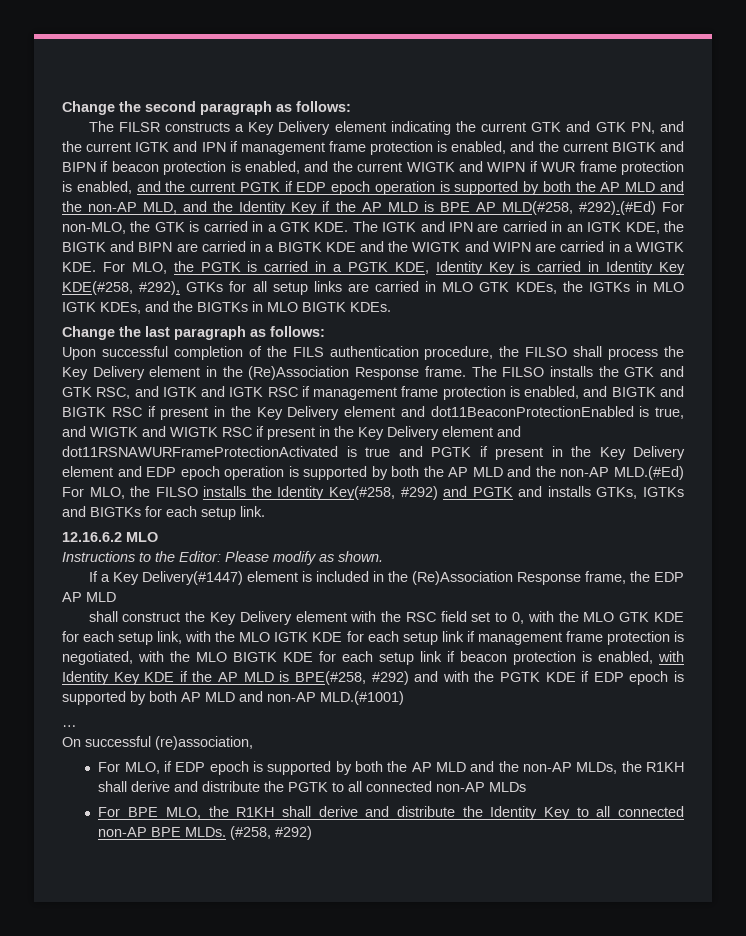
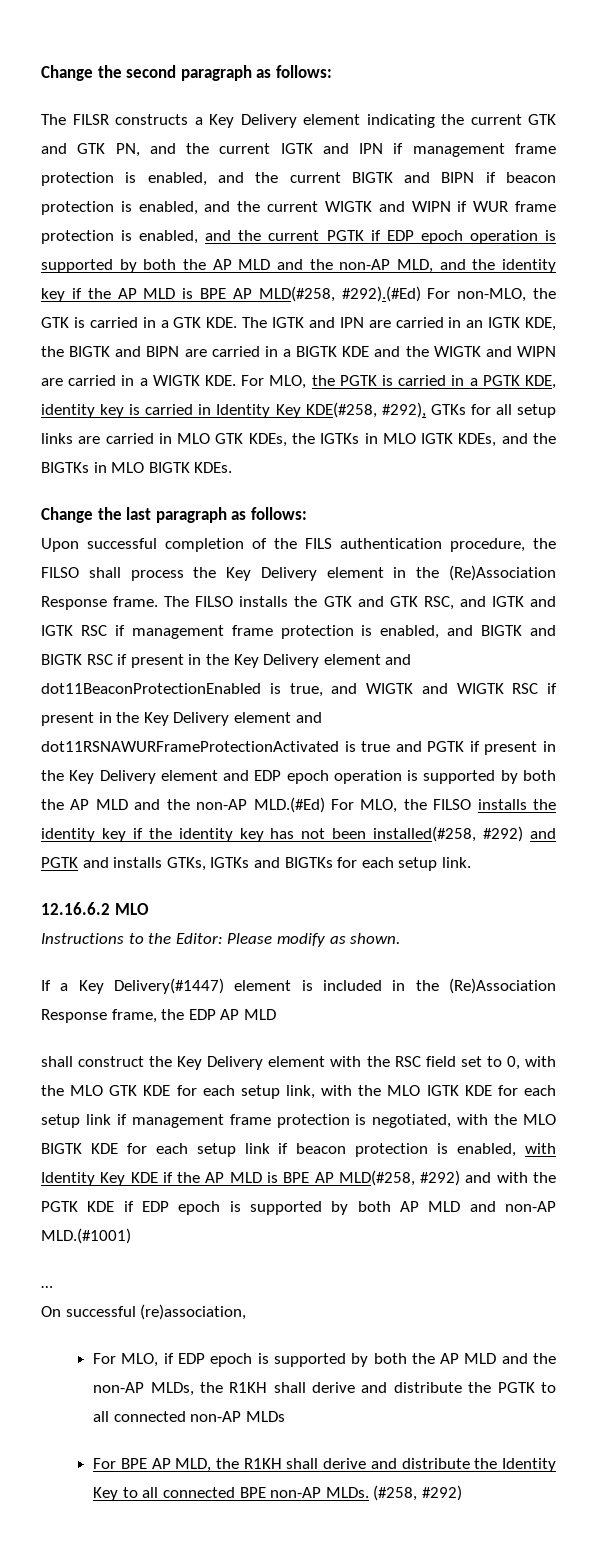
- The FILSR constructs a Key Delivery element indicating the current GTK and GTK PN, and the current IGTK and IPN if management frame protection is enabled, and the current BIGTK and BIPN if beacon protection is enabled, and the current WIGTK and WIPN if WUR frame protection is enabled, and the current PGTK if EDP epoch operation is supported by both the AP MLD and the non-AP MLD, and the Identity Key if the AP MLD is BPE AP MLD(#258, #292).(#Ed) For non-MLO, the GTK is carried in a GTK KDE. The IGTK and IPN are carried in an IGTK KDE, the BIGTK and BIPN are carried in a BIGTK KDE and the WIGTK and WIPN are carried in a WIGTK KDE. For MLO, the PGTK is carried in a PGTK KDE, Identity Key is carried in Identity Key KDE(#258, #292), GTKs for all setup links are carried in MLO GTK KDEs, the IGTKs in MLO IGTK KDEs, and the BIGTKs in MLO BIGTK KDEs.
+ The FILSR constructs a Key Delivery element indicating the current GTK and GTK PN, and the current IGTK and IPN if management frame protection is enabled, and the current BIGTK and BIPN if beacon protection is enabled, and the current WIGTK and WIPN if WUR frame protection is enabled, and the current PGTK if EDP epoch operation is supported by both the AP MLD and the non-AP MLD, and the identity key if the AP MLD is BPE AP MLD(#258, #292).(#Ed) For non-MLO, the GTK is carried in a GTK KDE. The IGTK and IPN are carried in an IGTK KDE, the BIGTK and BIPN are carried in a BIGTK KDE and the WIGTK and WIPN are carried in a WIGTK KDE. For MLO, the PGTK is carried in a PGTK KDE, identity key is carried in Identity Key KDE(#258, #292), GTKs for all setup links are carried in MLO GTK KDEs, the IGTKs in MLO IGTK KDEs, and the BIGTKs in MLO BIGTK KDEs.
- The FILSO installs the GTK and GTK RSC, and IGTK and IGTK RSC if management frame protection is enabled, and BIGTK and BIGTK RSC if present in the Key Delivery element and dot11BeaconProtectionEnabled is true, and WIGTK and WIGTK RSC if present in the Key Delivery element and dot11RSNAWURFrameProtectionActivated is true and PGTK if present in the Key Delivery element and EDP epoch operation is supported by both the AP MLD and the non-AP MLD.(#Ed) For MLO, the FILSO installs the Identity Key(#258, #292) and PGTK and installs GTKs, IGTKs and BIGTKs for each setup link.
+ The FILSO installs the GTK and GTK RSC, and IGTK and IGTK RSC if management frame protection is enabled, and BIGTK and BIGTK RSC if present in the Key Delivery element and dot11BeaconProtectionEnabled is true, and WIGTK and WIGTK RSC if present in the Key Delivery element and dot11RSNAWURFrameProtectionActivated is true and PGTK if present in the Key Delivery element and EDP epoch operation is supported by both the AP MLD and the non-AP MLD.(#Ed) For MLO, the FILSO installs the identity key if the identity key has not been installed(#258, #292) and PGTK and installs GTKs, IGTKs and BIGTKs for each setup link.
- shall construct the Key Delivery element with the RSC field set to 0, with the MLO GTK KDE for each setup link, with the MLO IGTK KDE for each setup link if management frame protection is negotiated, with the MLO BIGTK KDE for each setup link if beacon protection is enabled, with Identity Key KDE if the AP MLD is BPE(#258, #292) and with the PGTK KDE if EDP epoch is supported by both AP MLD and non-AP MLD.(#1001)
+ shall construct the Key Delivery element with the RSC field set to 0, with the MLO GTK KDE for each setup link, with the MLO IGTK KDE for each setup link if management frame protection is negotiated, with the MLO BIGTK KDE for each setup link if beacon protection is enabled, with Identity Key KDE if the AP MLD is BPE AP MLD(#258, #292) and with the PGTK KDE if EDP epoch is supported by both AP MLD and non-AP MLD.(#1001)
- For BPE MLO, the R1KH shall derive and distribute the Identity Key to all connected non-AP BPE MLDs.
+ For BPE AP MLD, the R1KH shall derive and distribute the Identity Key to all connected BPE non-AP MLDs.

